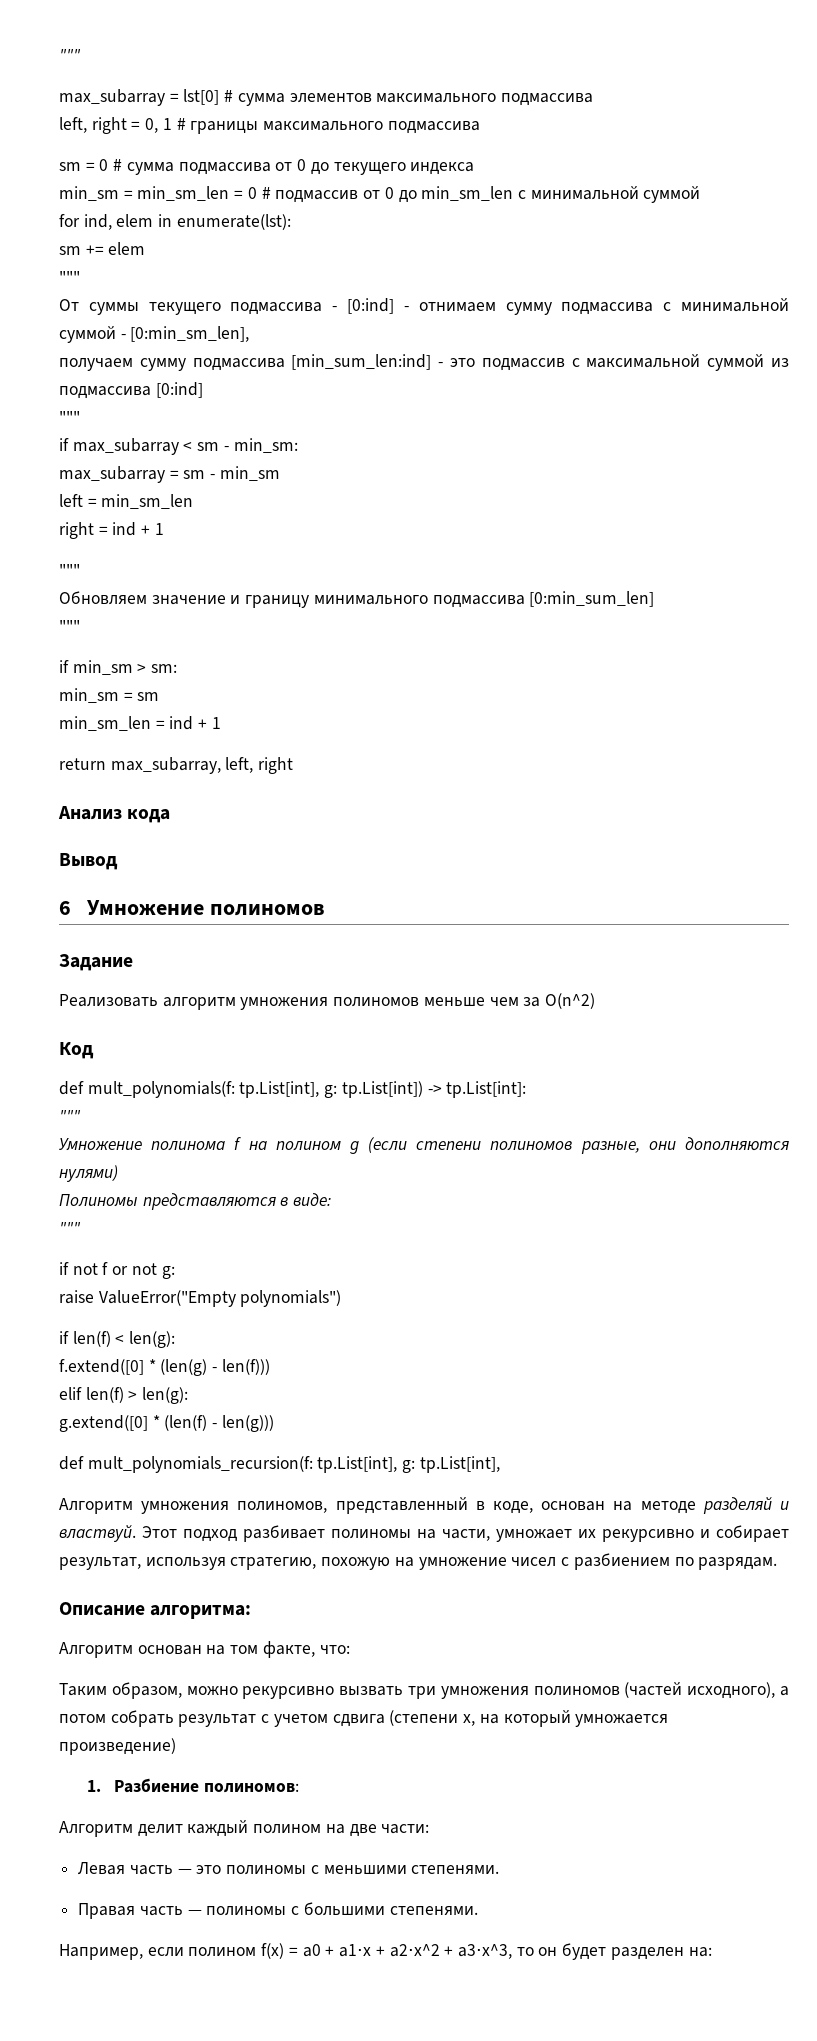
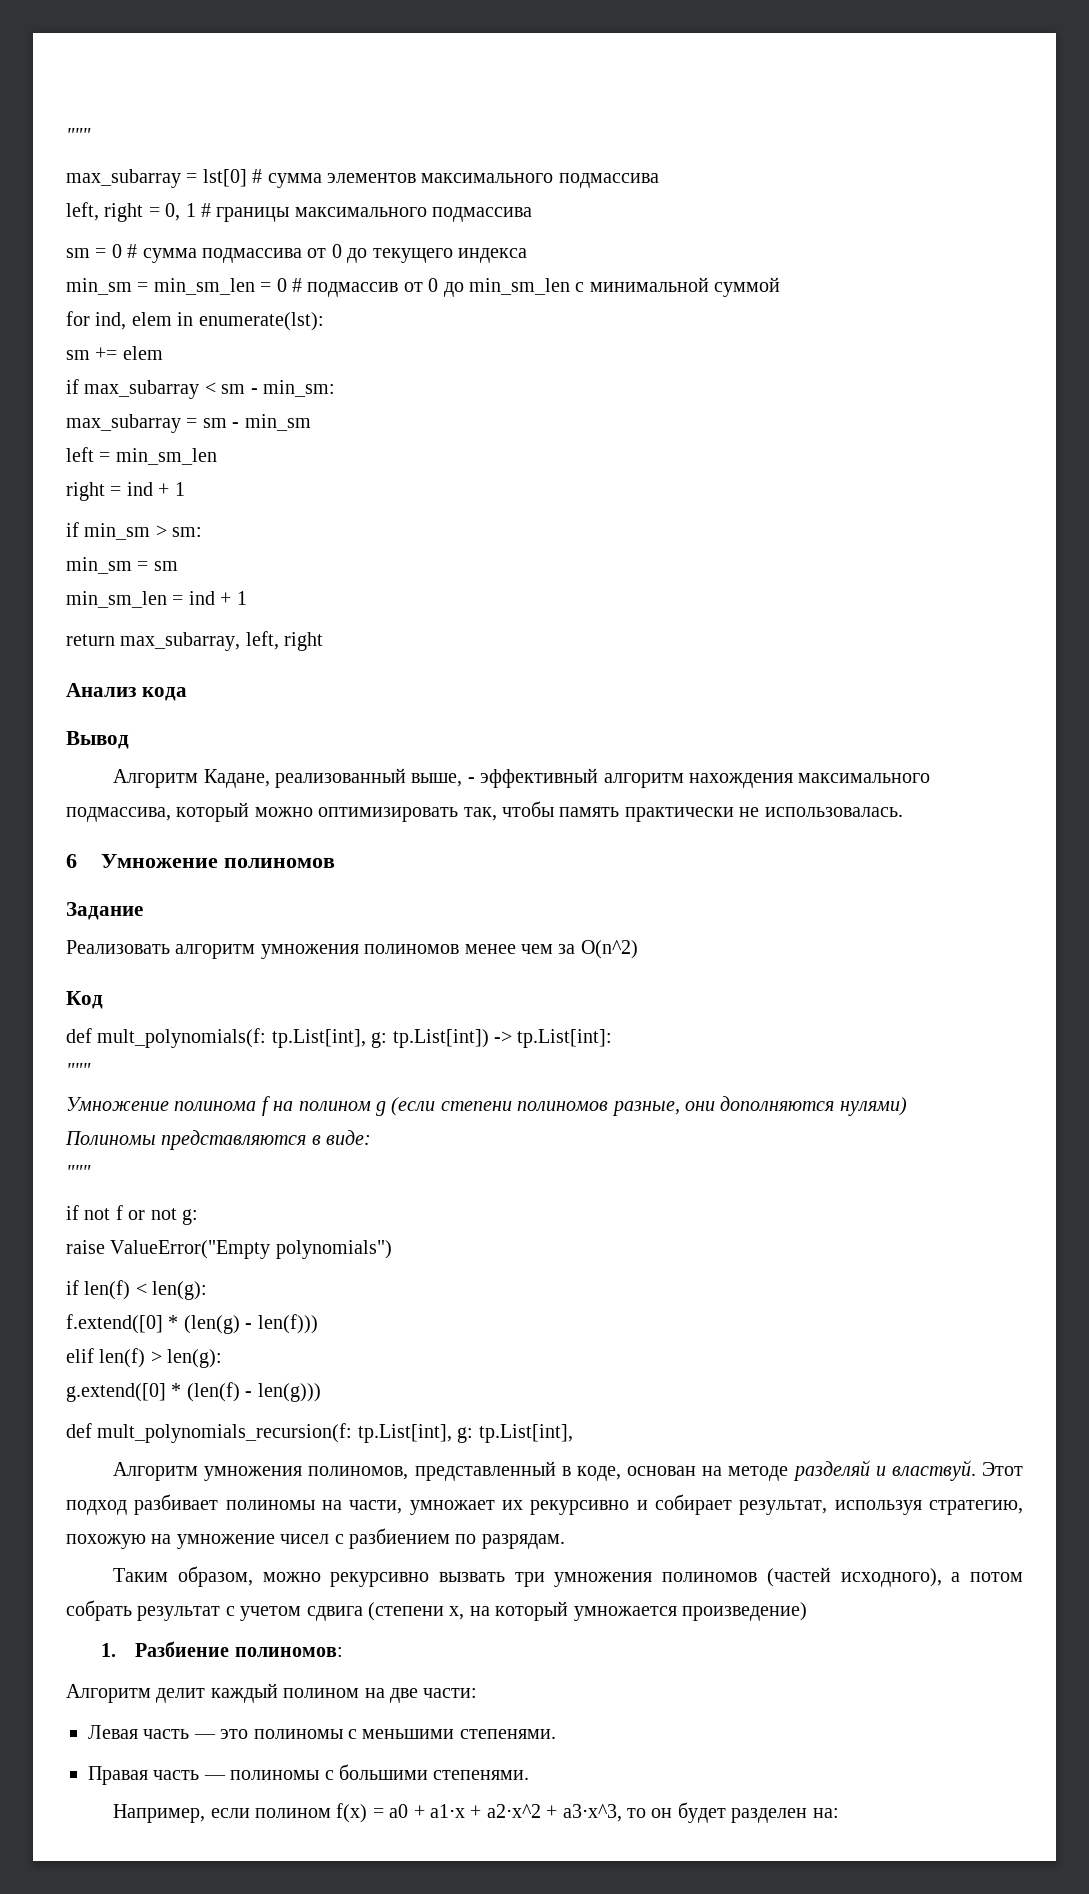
  sm += elem
- """
- От суммы текущего подмассива - [0:ind] - отнимаем сумму подмассива с минимальной суммой - [0:min_sm_len],
- получаем сумму подмассива [min_sum_len:ind] - это подмассив с максимальной суммой из подмассива [0:ind]
- """
  right = ind + 1
- """
- Обновляем значение и границу минимального подмассива [0:min_sum_len]
- """
+ Алгоритм Кадане, реализованный выше, - эффективный алгоритм нахождения максимального подмассива, который можно оптимизировать так, чтобы память практически не использовалась.
- Реализовать алгоритм умножения полиномов меньше чем за O(n^2)
+ Реализовать алгоритм умножения полиномов менее чем за O(n^2)
- Описание алгоритма:
- Алгоритм основан на том факте, что:

